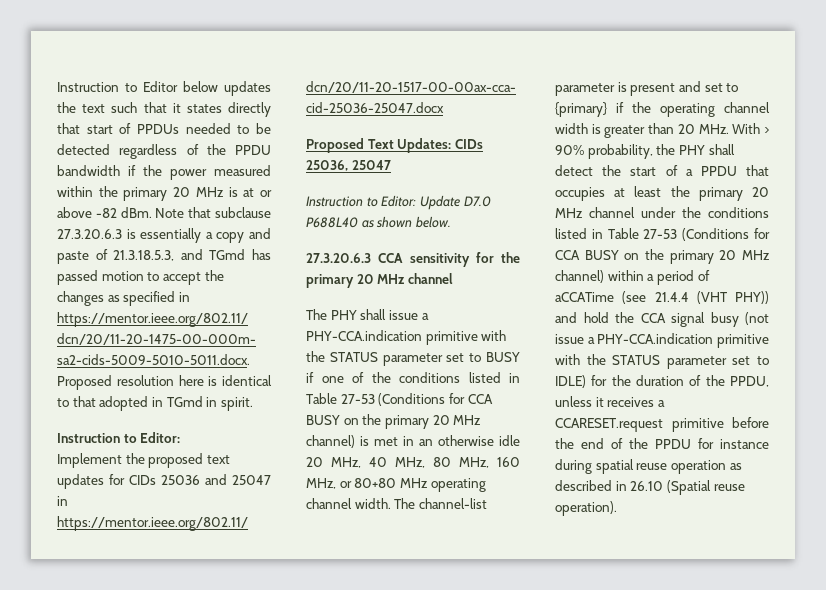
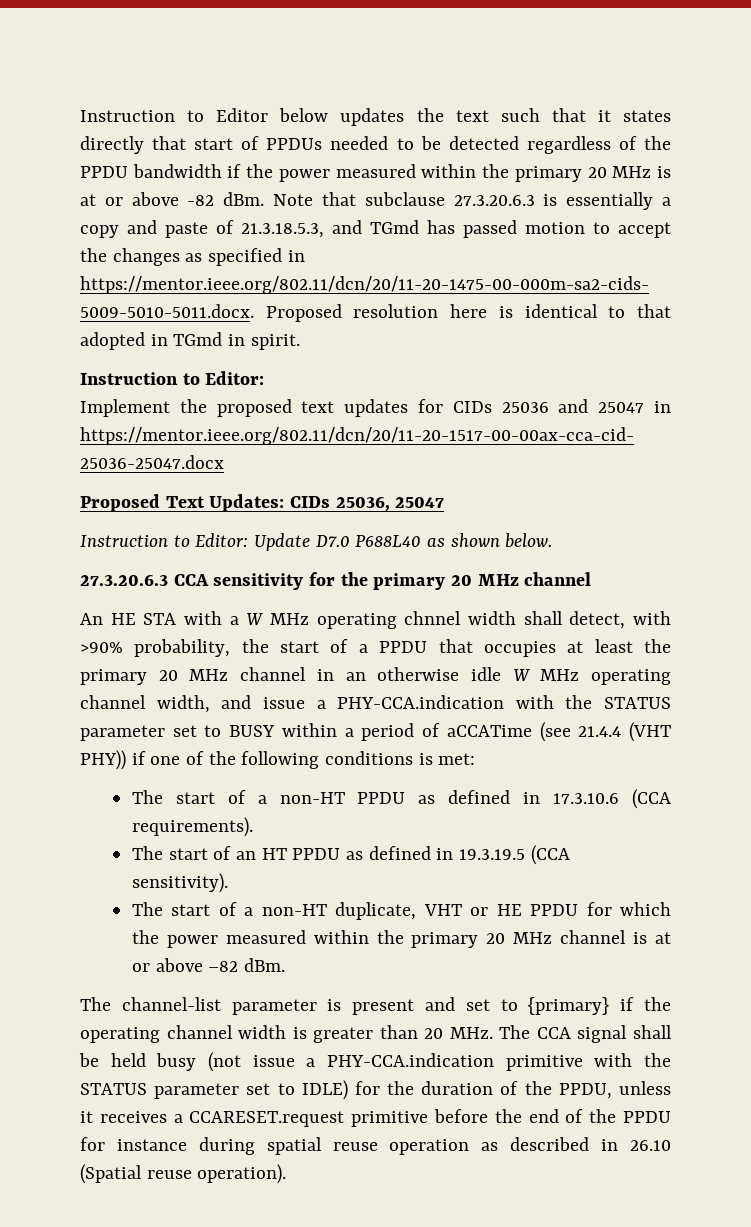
- The PHY shall issue a PHY-CCA.indication primitive with the STATUS parameter set to BUSY if one of the conditions listed in Table 27-53 (Conditions for CCA BUSY on the primary 20 MHz channel) is met in an otherwise idle 20 MHz, 40 MHz, 80 MHz, 160 MHz, or 80+80 MHz operating channel width. The channel-list parameter is present and set to {primary} if the operating channel width is greater than 20 MHz. With > 90% probability, the PHY shall detect the start of a PPDU that occupies at least the primary 20 MHz channel under the conditions listed in Table 27-53 (Conditions for CCA BUSY on the primary 20 MHz channel) within a period of aCCATime (see 21.4.4 (VHT PHY)) and hold the CCA signal busy (not issue a PHY-CCA.indication primitive with the STATUS parameter set to IDLE) for the duration of the PPDU, unless it receives a CCARESET.request primitive before the end of the PPDU for instance during spatial reuse operation as described in 26.10 (Spatial reuse operation).
+ An HE STA with a W MHz operating chnnel width shall detect, with >90% probability, the start of a PPDU that occupies at least the primary 20 MHz channel in an otherwise idle W MHz operating channel width, and issue a PHY-CCA.indication with the STATUS parameter set to BUSY within a period of aCCATime (see 21.4.4 (VHT PHY)) if one of the following conditions is met:
+ The start of a non-HT PPDU as defined in 17.3.10.6 (CCA requirements).
+ The start of an HT PPDU as defined in 19.3.19.5 (CCA sensitivity).
+ The start of a non-HT duplicate, VHT or HE PPDU for which the power measured within the primary 20 MHz channel is at or above –82 dBm.
+ The channel-list parameter is present and set to {primary} if the operating channel width is greater than 20 MHz. The CCA signal shall be held busy (not issue a PHY-CCA.indication primitive with the STATUS parameter set to IDLE) for the duration of the PPDU, unless it receives a CCARESET.request primitive before the end of the PPDU for instance during spatial reuse operation as described in 26.10 (Spatial reuse operation).

